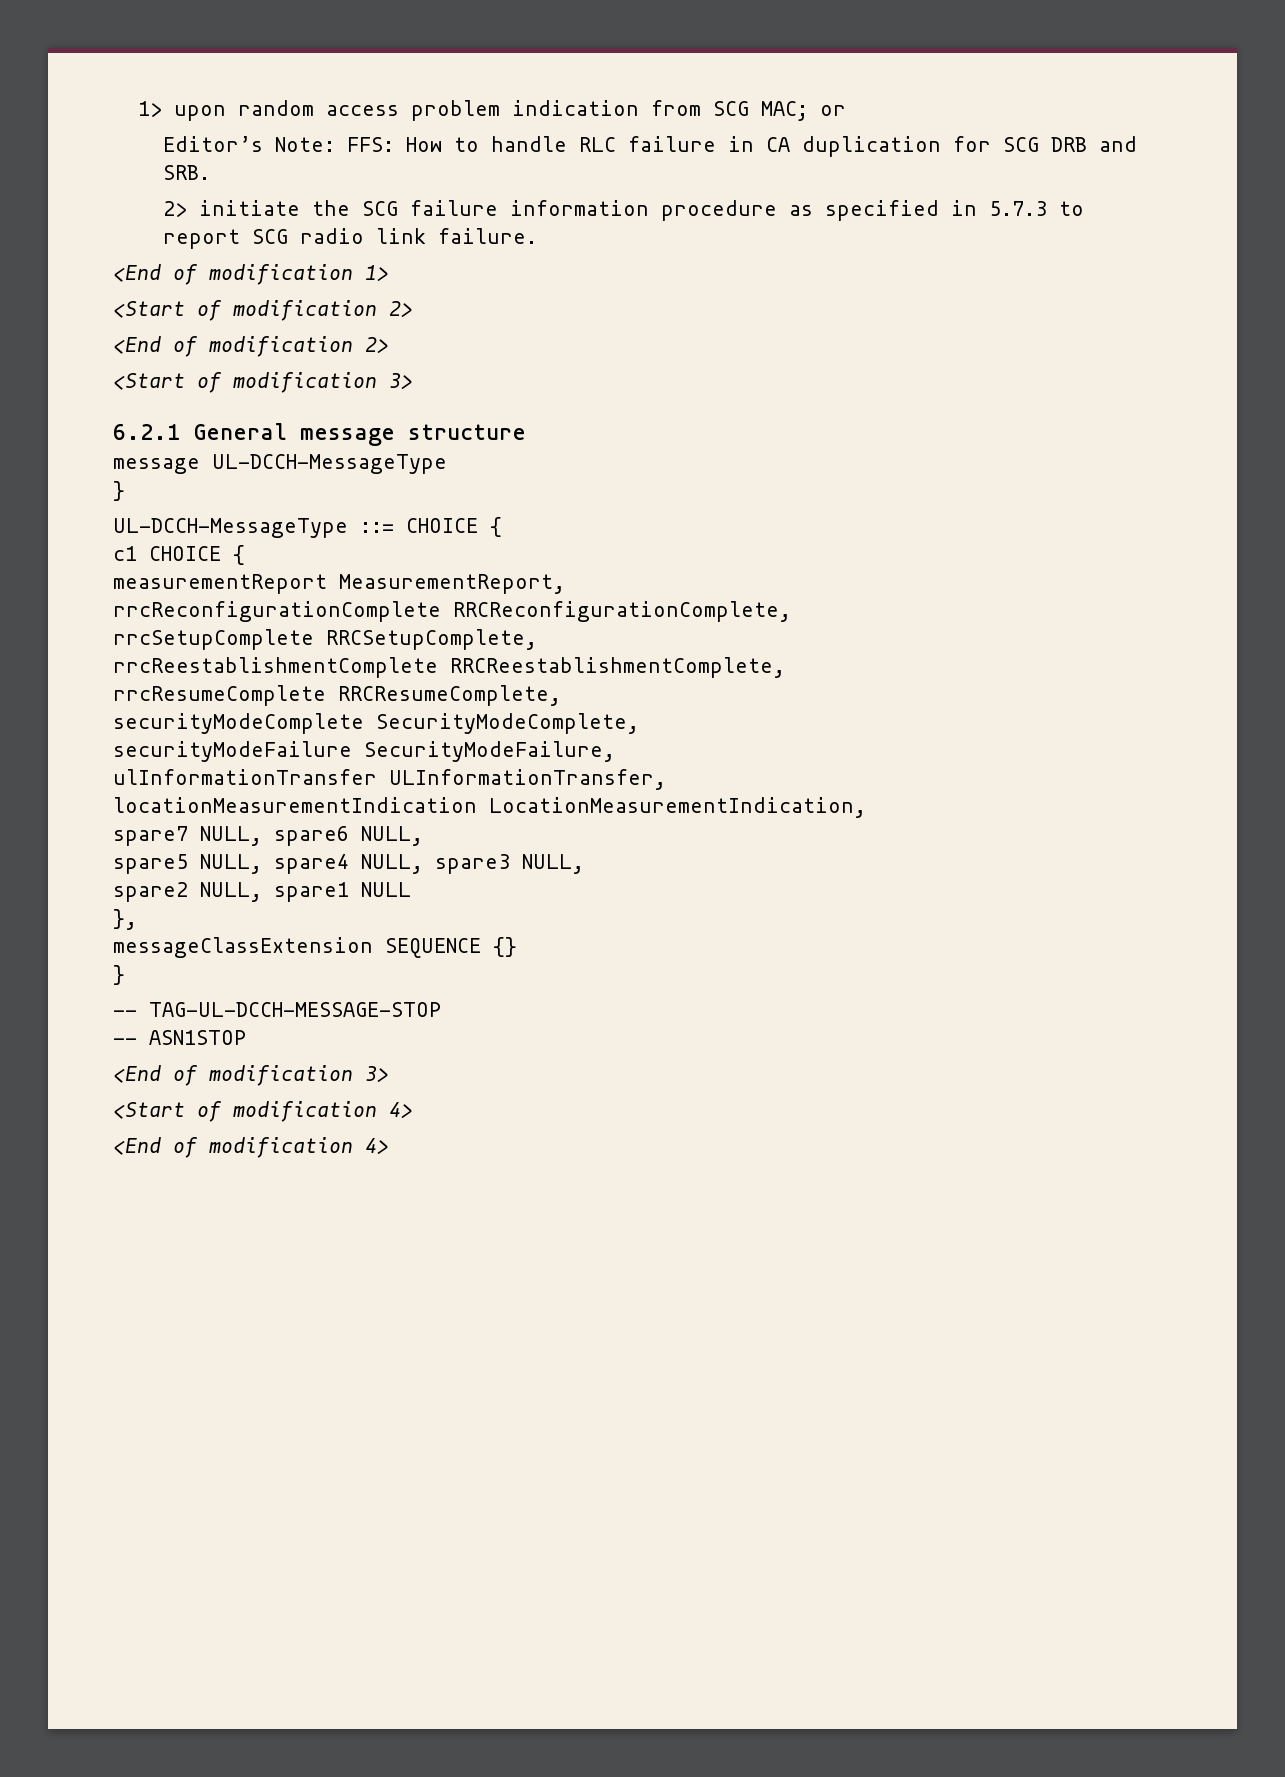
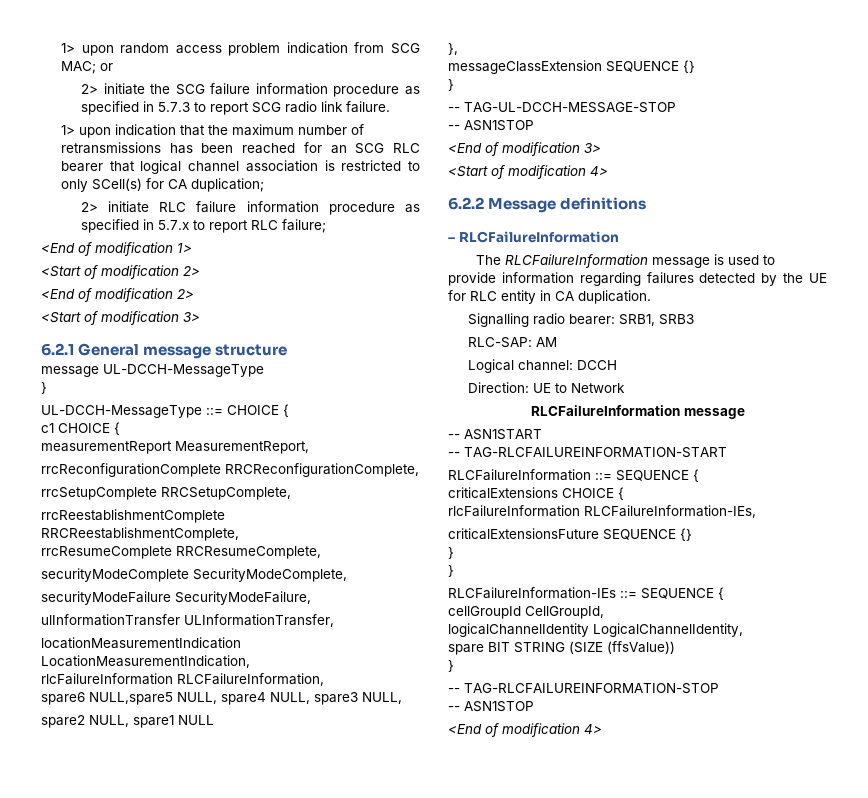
- Editor’s Note: FFS: How to handle RLC failure in CA duplication for SCG DRB and SRB.
+ 1> upon indication that the maximum number of retransmissions has been reached for an SCG RLC bearer that logical channel association is restricted to only SCell(s) for CA duplication;
+ 2> initiate RLC failure information procedure as specified in 5.7.x to report RLC failure;
- spare7 NULL, spare6 NULL,
- spare5 NULL, spare4 NULL, spare3 NULL,
+ rlcFailureInformation RLCFailureInformation,
+ spare6 NULL,spare5 NULL, spare4 NULL, spare3 NULL,
+ 6.2.2 Message definitions
+ – RLCFailureInformation
+ The RLCFailureInformation message is used to provide information regarding failures detected by the UE for RLC entity in CA duplication.
+ Signalling radio bearer: SRB1, SRB3
+ RLC-SAP: AM
+ Logical channel: DCCH
+ Direction: UE to Network
+ RLCFailureInformation message
+ -- ASN1START
+ -- TAG-RLCFAILUREINFORMATION-START
+ RLCFailureInformation ::= SEQUENCE {
+ criticalExtensions CHOICE {
+ rlcFailureInformation RLCFailureInformation-IEs,
+ criticalExtensionsFuture SEQUENCE {}
+ }
+ }
+ RLCFailureInformation-IEs ::= SEQUENCE {
+ cellGroupId CellGroupId,
+ logicalChannelIdentity LogicalChannelIdentity,
+ spare BIT STRING (SIZE (ffsValue))
+ }
+ -- TAG-RLCFAILUREINFORMATION-STOP
+ -- ASN1STOP

